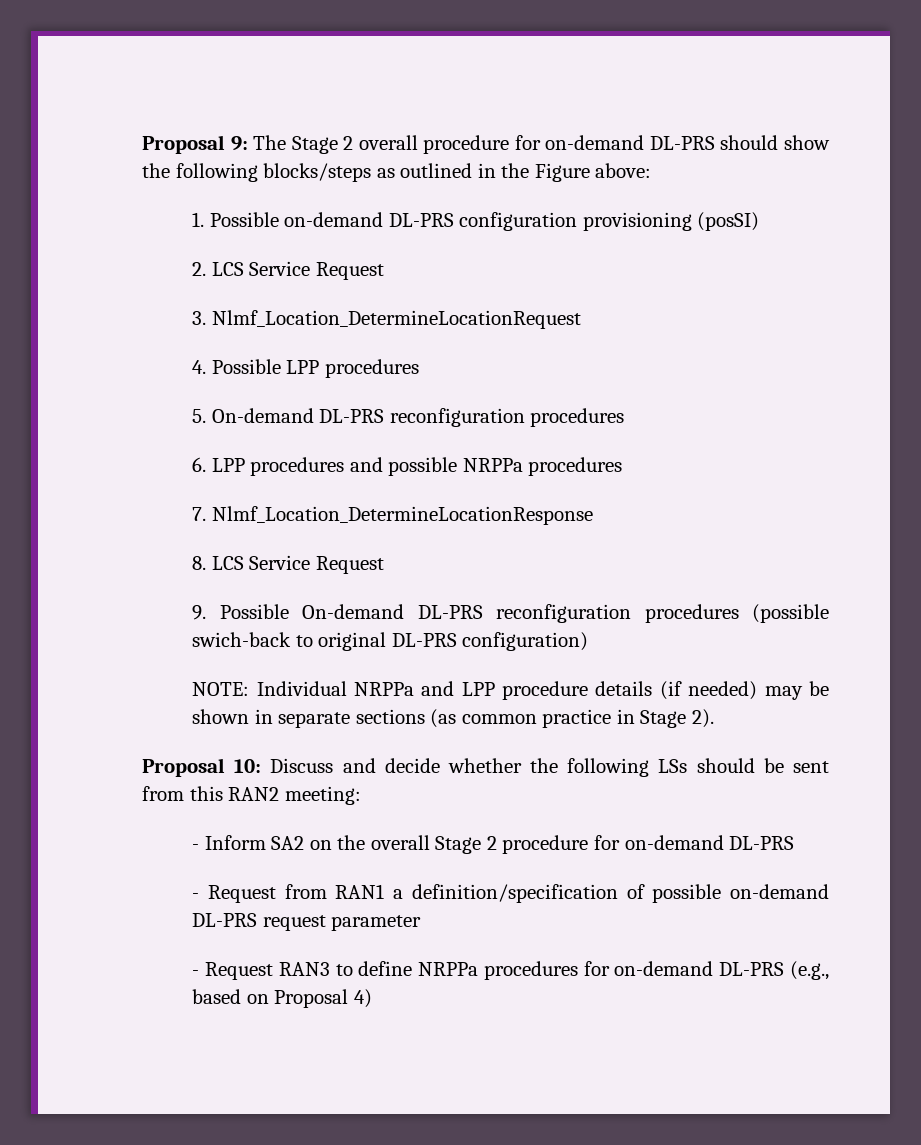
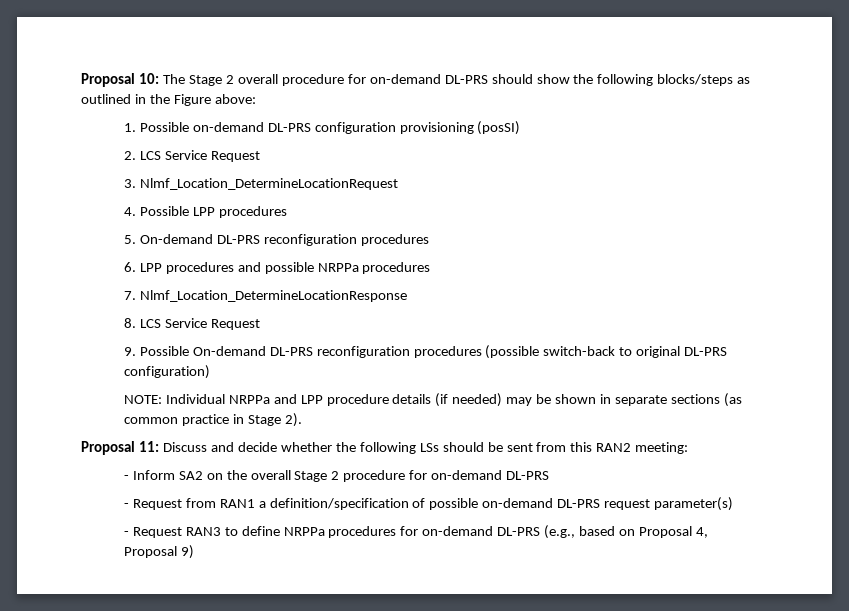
- Proposal 9: The Stage 2 overall procedure for on-demand DL-PRS should show the following blocks/steps as outlined in the Figure above:
+ Proposal 10: The Stage 2 overall procedure for on-demand DL-PRS should show the following blocks/steps as outlined in the Figure above:
- 9. Possible On-demand DL-PRS reconfiguration procedures (possible swich-back to original DL-PRS configuration)
+ 9. Possible On-demand DL-PRS reconfiguration procedures (possible switch-back to original DL-PRS configuration)
- Proposal 10: Discuss and decide whether the following LSs should be sent from this RAN2 meeting:
+ Proposal 11: Discuss and decide whether the following LSs should be sent from this RAN2 meeting:
- - Request from RAN1 a definition/specification of possible on-demand DL-PRS request parameter
+ - Request from RAN1 a definition/specification of possible on-demand DL-PRS request parameter(s)
- - Request RAN3 to define NRPPa procedures for on-demand DL-PRS (e.g., based on Proposal 4)
+ - Request RAN3 to define NRPPa procedures for on-demand DL-PRS (e.g., based on Proposal 4, Proposal 9)

